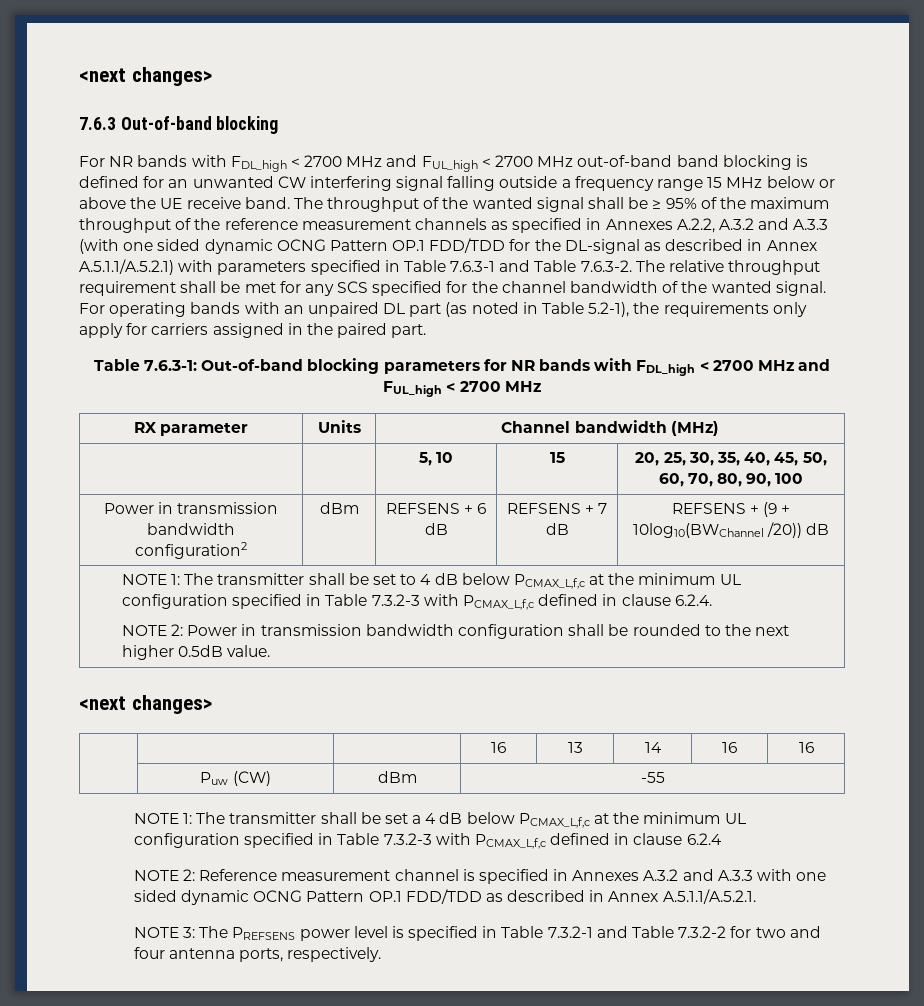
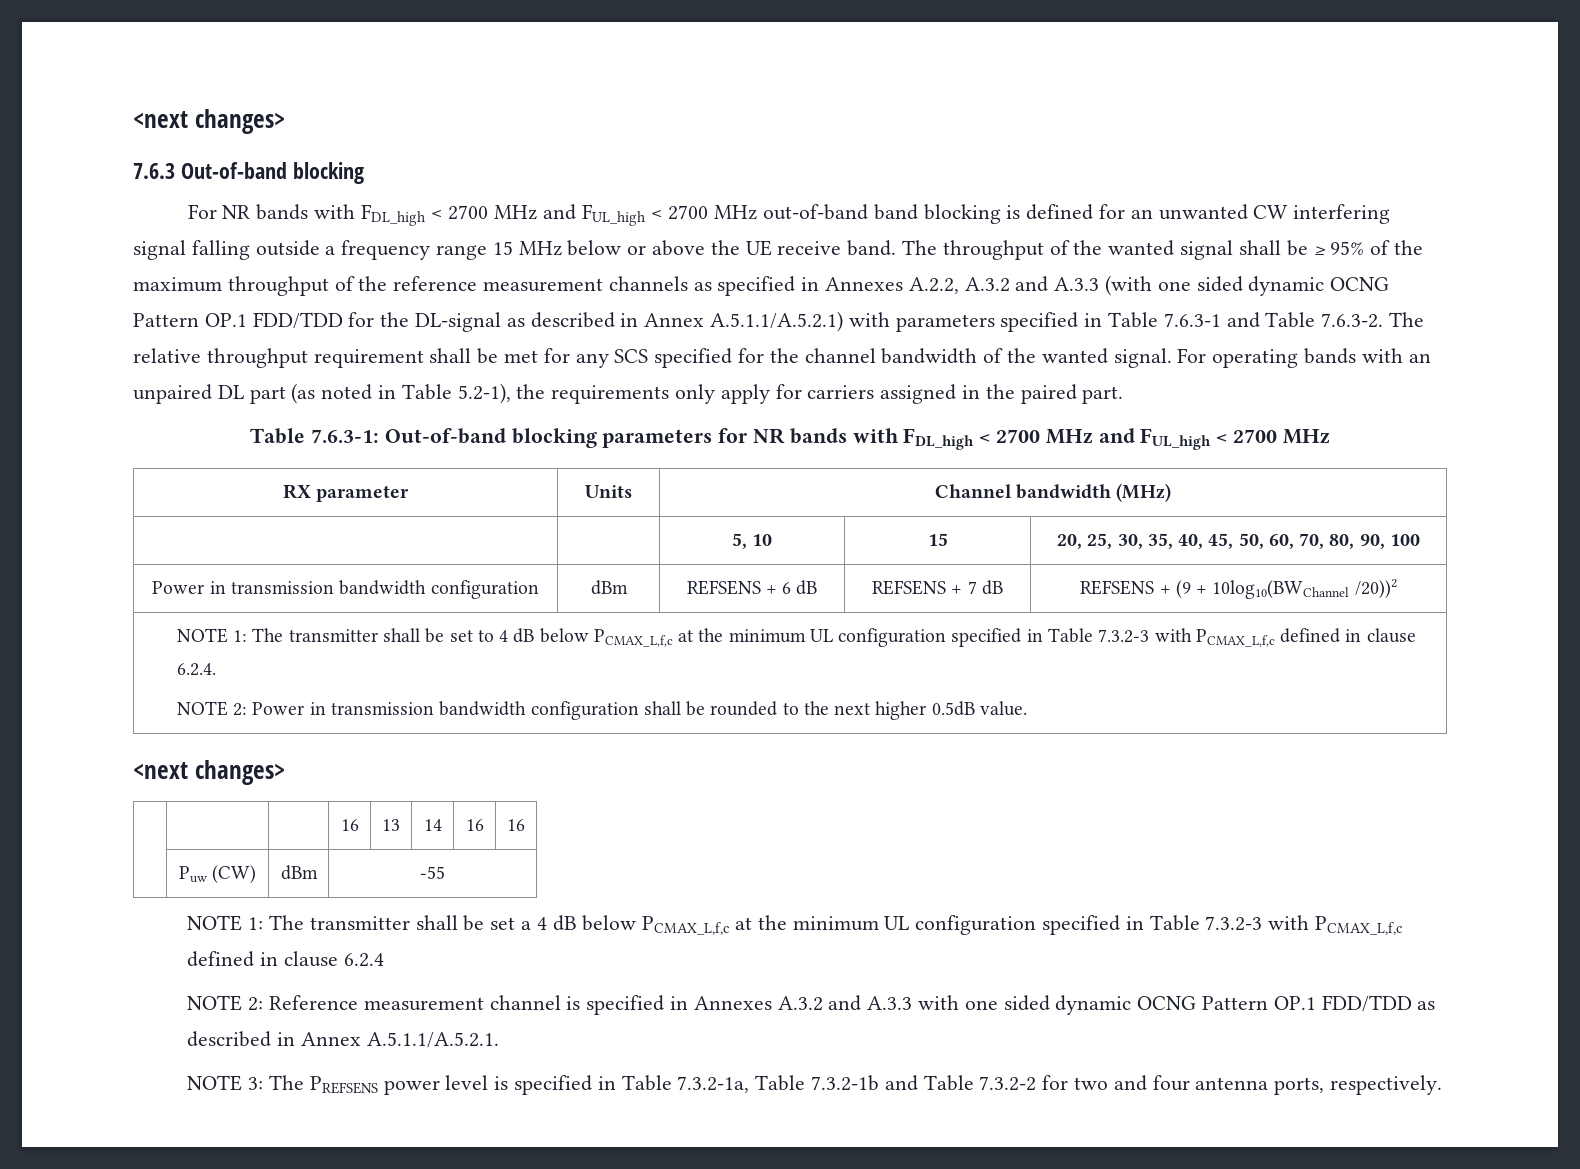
- Power in transmission bandwidth configuration2 | dBm | REFSENS + 6 dB | REFSENS + 7 dB | REFSENS + (9 + 10log10(BWChannel /20)) dB
+ Power in transmission bandwidth configuration | dBm | REFSENS + 6 dB | REFSENS + 7 dB | REFSENS + (9 + 10log10(BWChannel /20))2
- NOTE 3: The PREFSENS power level is specified in Table 7.3.2-1 and Table 7.3.2-2 for two and four antenna ports, respectively.
+ NOTE 3: The PREFSENS power level is specified in Table 7.3.2-1a, Table 7.3.2-1b and Table 7.3.2-2 for two and four antenna ports, respectively.

